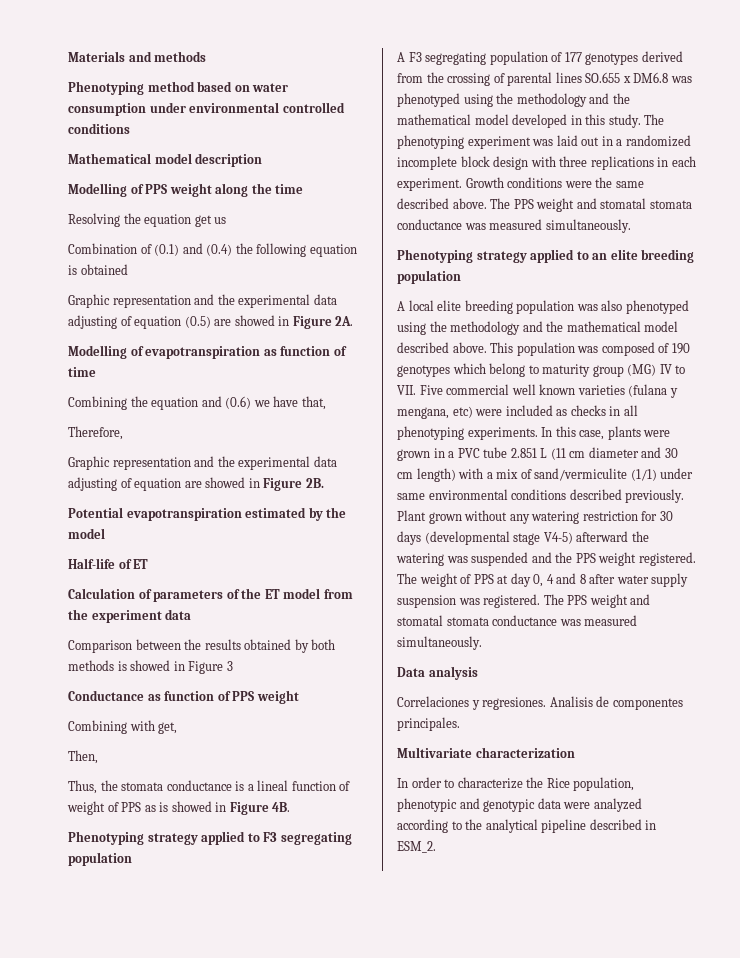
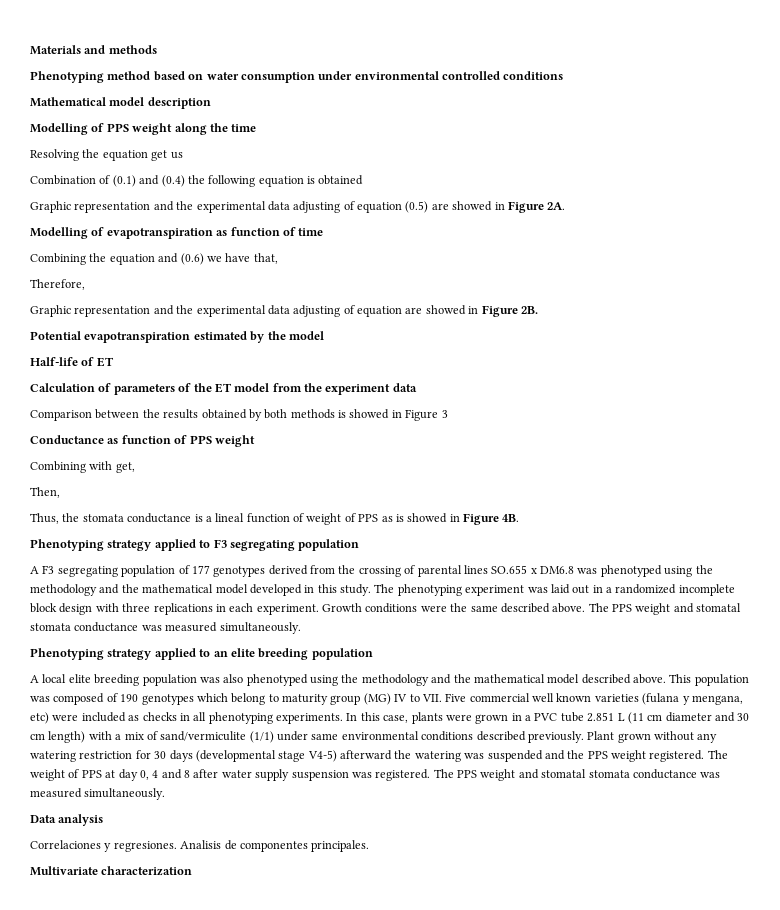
- In order to characterize the Rice population, phenotypic and genotypic data were analyzed according to the analytical pipeline described in ESM_2.

